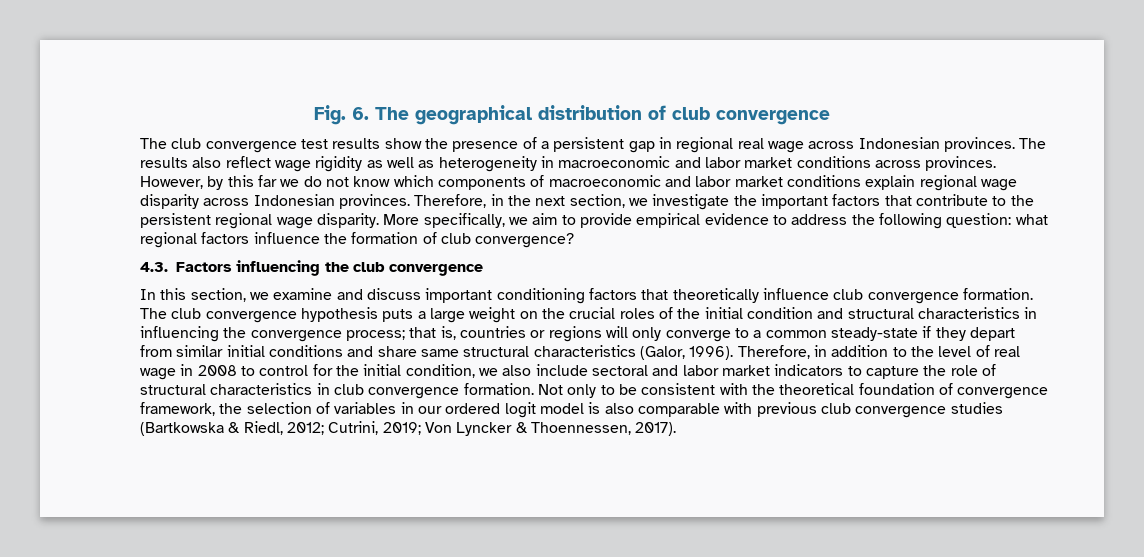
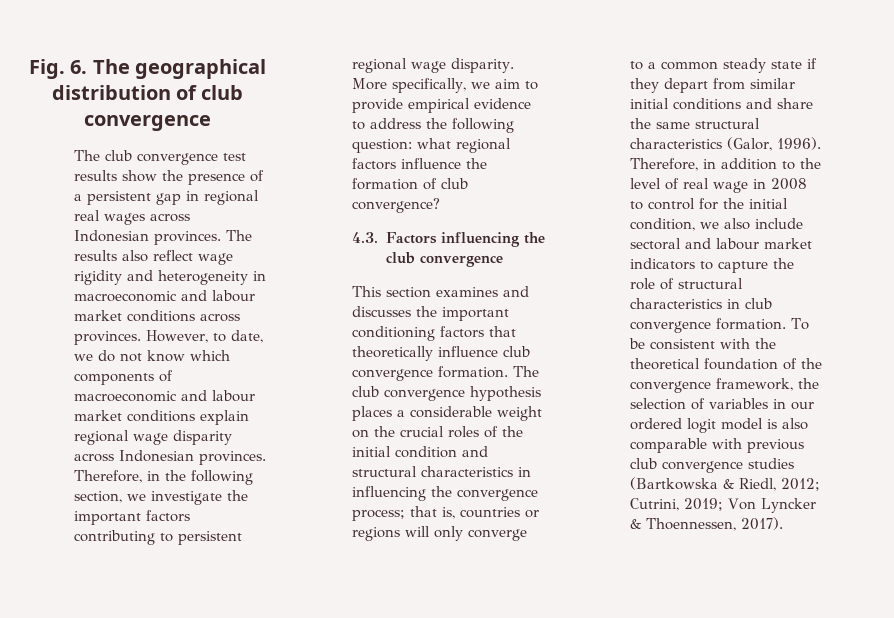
- The club convergence test results show the presence of a persistent gap in regional real wage across Indonesian provinces.
+ The club convergence test results show the presence of a persistent gap in regional real wages across Indonesian provinces.
- The results also reflect wage rigidity as well as heterogeneity in macroeconomic and labor market conditions across provinces.
+ The results also reflect wage rigidity and heterogeneity in macroeconomic and labour market conditions across provinces.
- However, by this far we do not know which components of macroeconomic and labor market conditions explain regional wage disparity across Indonesian provinces.
+ However, to date, we do not know which components of macroeconomic and labour market conditions explain regional wage disparity across Indonesian provinces.
- Therefore, in the next section, we investigate the important factors that contribute to the persistent regional wage disparity.
+ Therefore, in the following section, we investigate the important factors contributing to persistent regional wage disparity.
- In this section, we examine and discuss important conditioning factors that theoretically influence club convergence formation.
+ This section examines and discusses the important conditioning factors that theoretically influence club convergence formation.
- The club convergence hypothesis puts a large weight on the crucial roles of the initial condition and structural characteristics in influencing the convergence process; that is, countries or regions will only converge to a common steady-state if they depart from similar initial conditions and share same structural characteristics (Galor, 1996).
+ The club convergence hypothesis places a considerable weight on the crucial roles of the initial condition and structural characteristics in influencing the convergence process; that is, countries or regions will only converge to a common steady state if they depart from similar initial conditions and share the same structural characteristics (Galor, 1996).
- Therefore, in addition to the level of real wage in 2008 to control for the initial condition, we also include sectoral and labor market indicators to capture the role of structural characteristics in club convergence formation.
+ Therefore, in addition to the level of real wage in 2008 to control for the initial condition, we also include sectoral and labour market indicators to capture the role of structural characteristics in club convergence formation.
- Not only to be consistent with the theoretical foundation of convergence framework, the selection of variables in our ordered logit model is also comparable with previous club convergence studies (Bartkowska & Riedl, 2012; Cutrini, 2019; Von Lyncker & Thoennessen, 2017).
+ To be consistent with the theoretical foundation of the convergence framework, the selection of variables in our ordered logit model is also comparable with previous club convergence studies (Bartkowska & Riedl, 2012; Cutrini, 2019; Von Lyncker & Thoennessen, 2017).

